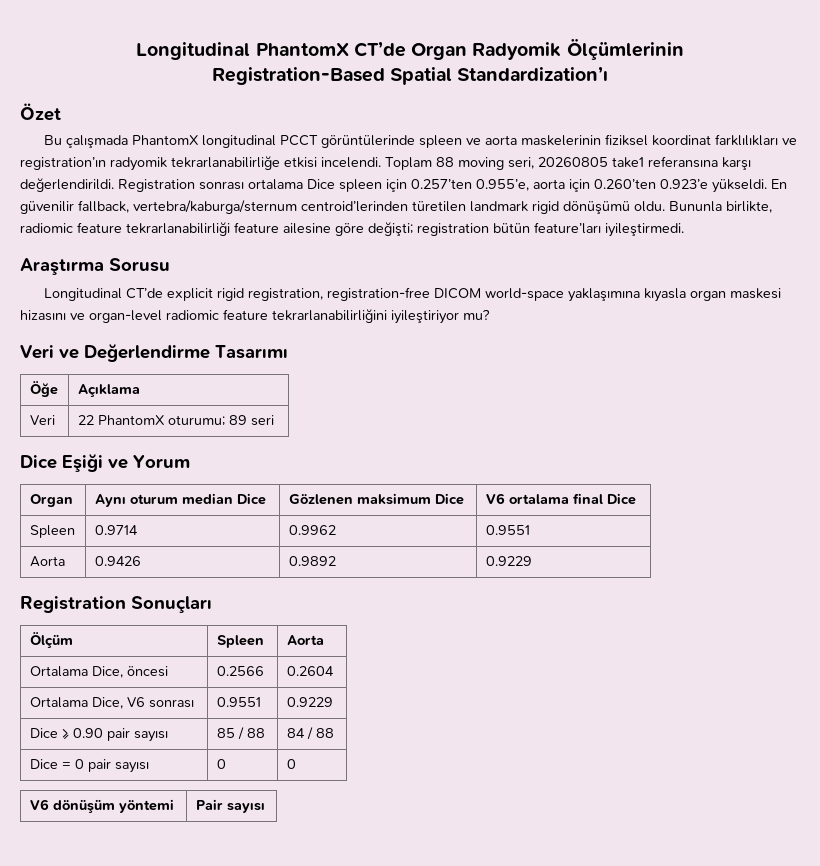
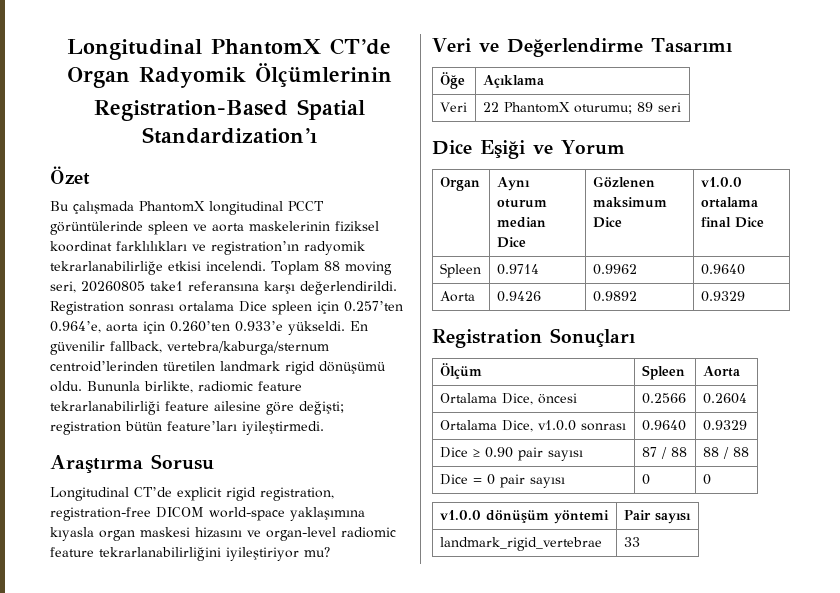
- Registration sonrası ortalama Dice spleen için 0.257’ten 0.955’e, aorta için 0.260’ten 0.923’e yükseldi.
+ Registration sonrası ortalama Dice spleen için 0.257’ten 0.964’e, aorta için 0.260’ten 0.933’e yükseldi.
- Organ | Aynı oturum median Dice | Gözlenen maksimum Dice | V6 ortalama final Dice
+ Organ | Aynı oturum median Dice | Gözlenen maksimum Dice | v1.0.0 ortalama final Dice
- Spleen | 0.9714 | 0.9962 | 0.9551
+ Spleen | 0.9714 | 0.9962 | 0.9640
- Aorta | 0.9426 | 0.9892 | 0.9229
+ Aorta | 0.9426 | 0.9892 | 0.9329
- Ortalama Dice, V6 sonrası | 0.9551 | 0.9229
+ Ortalama Dice, v1.0.0 sonrası | 0.9640 | 0.9329
- Dice ≥ 0.90 pair sayısı | 85 / 88 | 84 / 88
+ Dice ≥ 0.90 pair sayısı | 87 / 88 | 88 / 88
- V6 dönüşüm yöntemi | Pair sayısı
+ v1.0.0 dönüşüm yöntemi | Pair sayısı
+ landmark_rigid_vertebrae | 33

